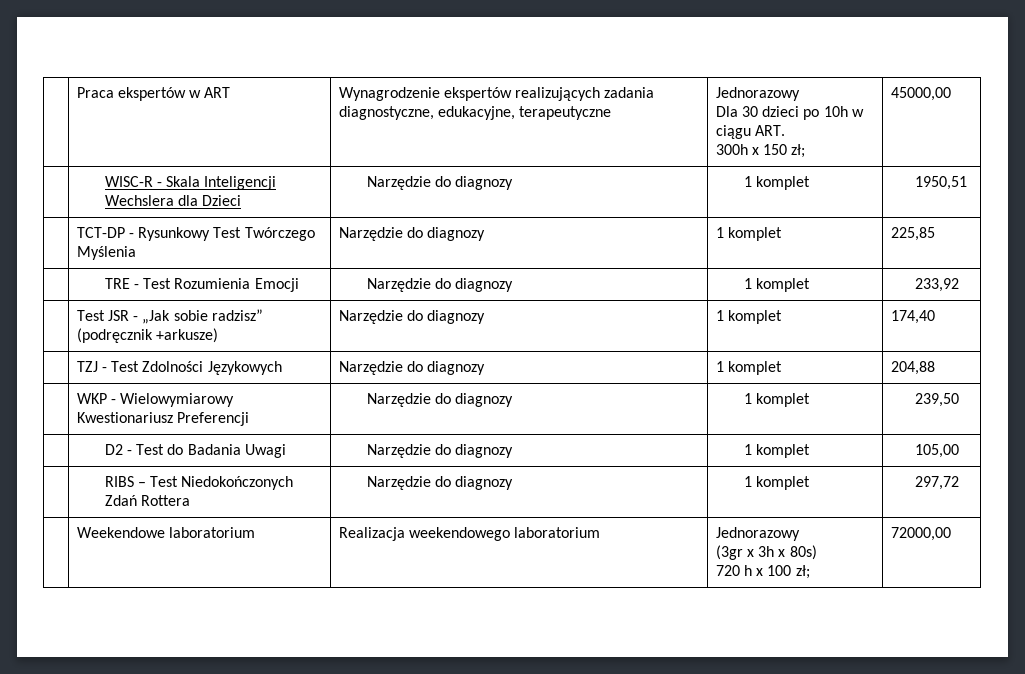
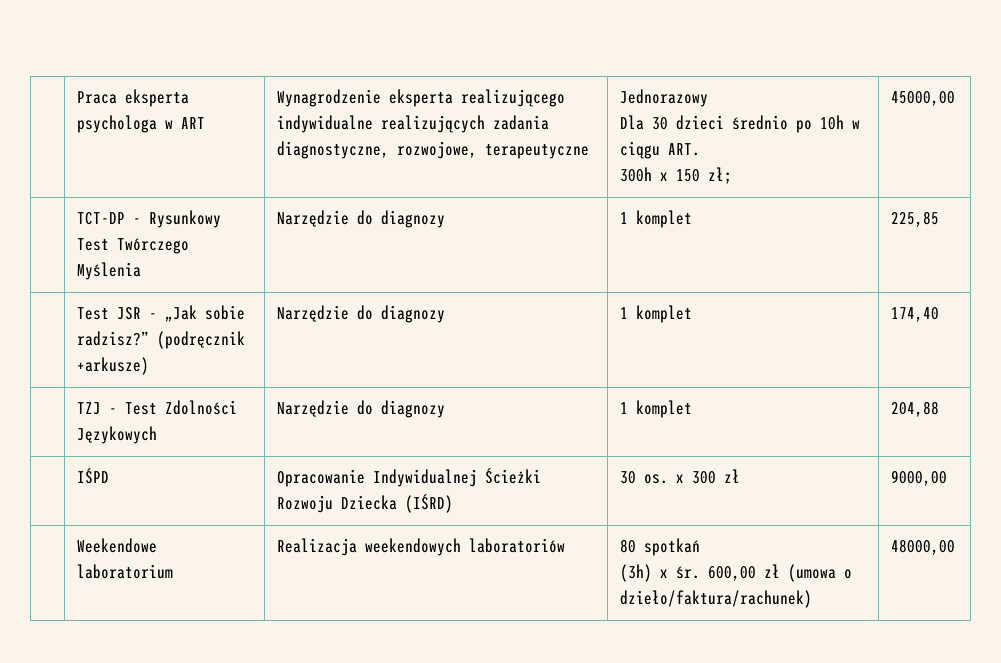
- | Praca ekspertów w ART | Wynagrodzenie ekspertów realizujących zadania diagnostyczne, edukacyjne, terapeutyczne | Jednorazowy
- Dla 30 dzieci po 10h w ciągu ART.
+ | Praca eksperta psychologa w ART | Wynagrodzenie eksperta realizującego indywidualne realizujących zadania diagnostyczne, rozwojowe, terapeutyczne | Jednorazowy
+ Dla 30 dzieci średnio po 10h w ciągu ART.
- | WISC-R - Skala Inteligencji Wechslera dla Dzieci | Narzędzie do diagnozy | 1 komplet | 1950,51
- | TRE - Test Rozumienia Emocji | Narzędzie do diagnozy | 1 komplet | 233,92
- | Test JSR - „Jak sobie radzisz” (podręcznik +arkusze) | Narzędzie do diagnozy | 1 komplet | 174,40
+ | Test JSR - „Jak sobie radzisz?” (podręcznik +arkusze) | Narzędzie do diagnozy | 1 komplet | 174,40
- | WKP - Wielowymiarowy Kwestionariusz Preferencji | Narzędzie do diagnozy | 1 komplet | 239,50
- | D2 - Test do Badania Uwagi | Narzędzie do diagnozy | 1 komplet | 105,00
- | RIBS – Test Niedokończonych Zdań Rottera | Narzędzie do diagnozy | 1 komplet | 297,72
- | Weekendowe laboratorium | Realizacja weekendowego laboratorium | Jednorazowy
- (3gr x 3h x 80s)
- 720 h x 100 zł; | 72000,00
+ | IŚPD | Opracowanie Indywidualnej Ścieżki Rozwoju Dziecka (IŚRD) | 30 os. x 300 zł | 9000,00
+ | Weekendowe laboratorium | Realizacja weekendowych laboratoriów | 80 spotkań
+ (3h) x śr. 600,00 zł (umowa o dzieło/faktura/rachunek) | 48000,00

